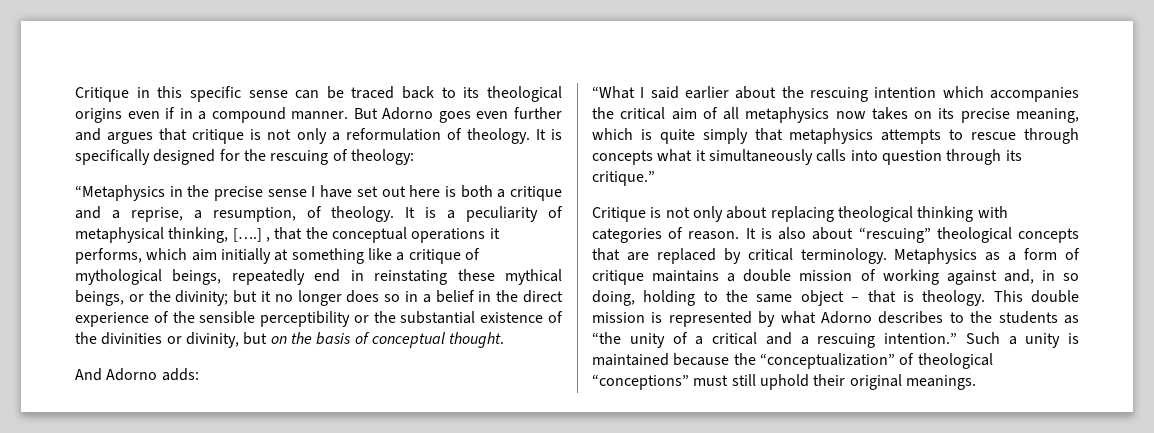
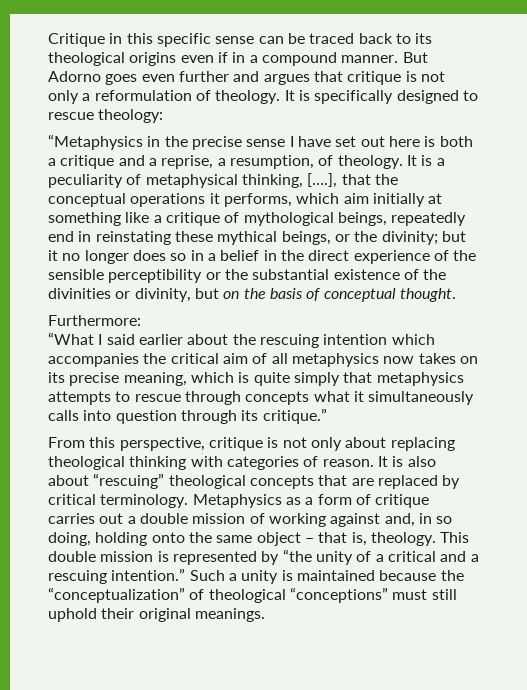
- It is specifically designed for the rescuing of theology:
+ It is specifically designed to rescue theology:
- It is a peculiarity of metaphysical thinking, [….] , that the conceptual operations it performs, which aim initially at something like a critique of mythological beings, repeatedly end in reinstating these mythical beings, or the divinity;
+ It is a peculiarity of metaphysical thinking, [….], that the conceptual operations it performs, which aim initially at something like a critique of mythological beings, repeatedly end in reinstating these mythical beings, or the divinity;
- And Adorno adds:
+ Furthermore:
- Critique is not only about replacing theological thinking with categories of reason.
+ From this perspective, critique is not only about replacing theological thinking with categories of reason.
- Metaphysics as a form of critique maintains a double mission of working against and, in so doing, holding to the same object – that is theology.
+ Metaphysics as a form of critique carries out a double mission of working against and, in so doing, holding onto the same object – that is, theology.
- This double mission is represented by what Adorno describes to the students as “the unity of a critical and a rescuing intention.”
+ This double mission is represented by “the unity of a critical and a rescuing intention.”

